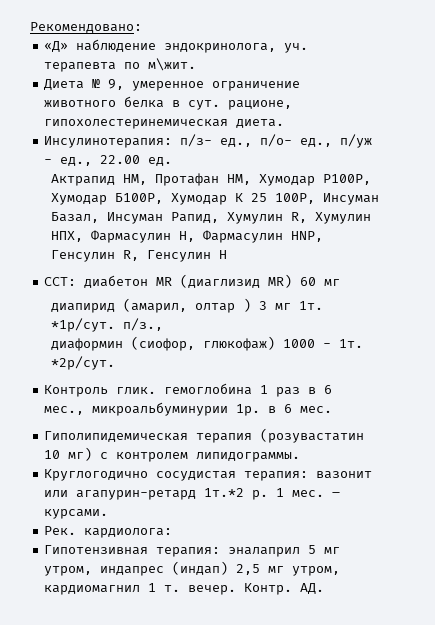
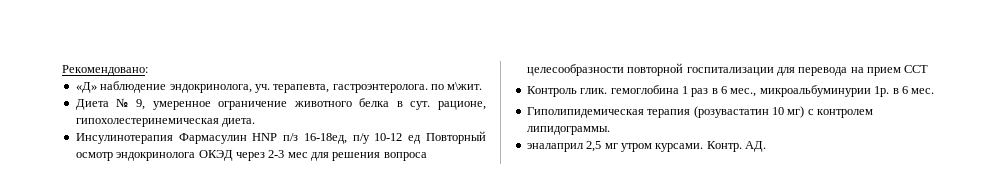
- «Д» наблюдение эндокринолога, уч. терапевта по м\жит.
+ «Д» наблюдение эндокринолога, уч. терапевта, гастроэнтеролога. по м\жит.
- Инсулинотерапия: п/з- ед., п/о- ед., п/уж - ед., 22.00 ед.
- Актрапид НМ, Протафан НМ, Хумодар Р100Р, Хумодар Б100Р, Хумодар К 25 100Р, Инсуман Базал, Инсуман Рапид, Хумулин R, Хумулин НПХ, Фармасулин Н, Фармасулин НNР, Генсулин R, Генсулин Н
- ССТ: диабетон МR (диаглизид МR) 60 мг
- диапирид (амарил, олтар ) 3 мг 1т. *1р/сут. п/з.,
- диаформин (сиофор, глюкофаж) 1000 - 1т. *2р/сут.
+ Инсулинотерапия Фармасулин НNP п/з 16-18ед, п/у 10-12 ед Повторный осмотр эндокринолога ОКЭД через 2-3 мес для решения вопроса целесообразности повторной госпитализации для перевода на прием ССТ
- Круглогодично сосудистая терапия: вазонит или агапурин-ретард 1т.*2 р. 1 мес. – курсами.
- Рек. кардиолога:
- Гипотензивная терапия: эналаприл 5 мг утром, индапрес (индап) 2,5 мг утром, кардиомагнил 1 т. вечер.
+ эналаприл 2,5 мг утром курсами.

